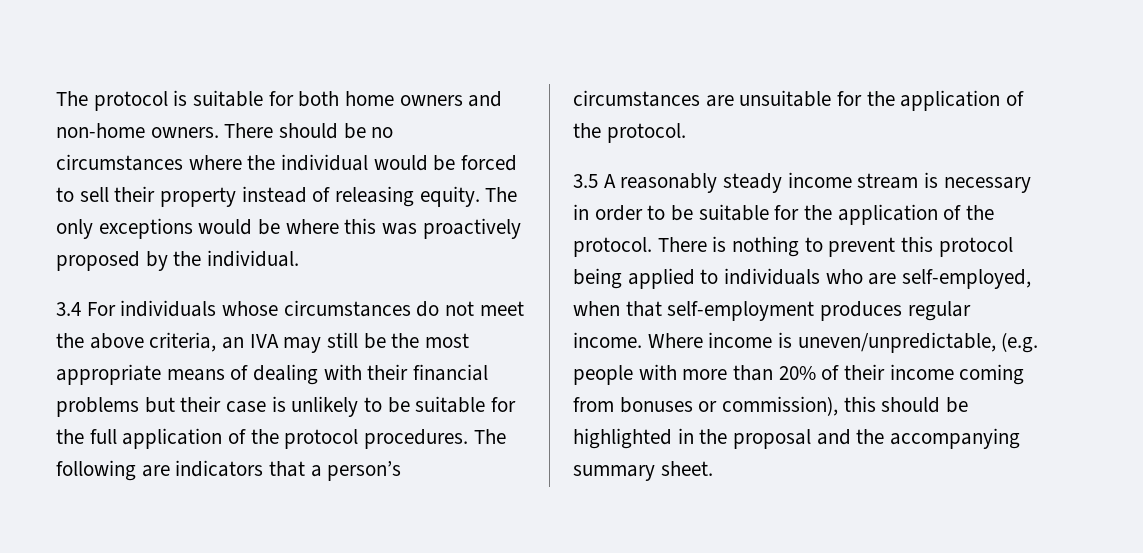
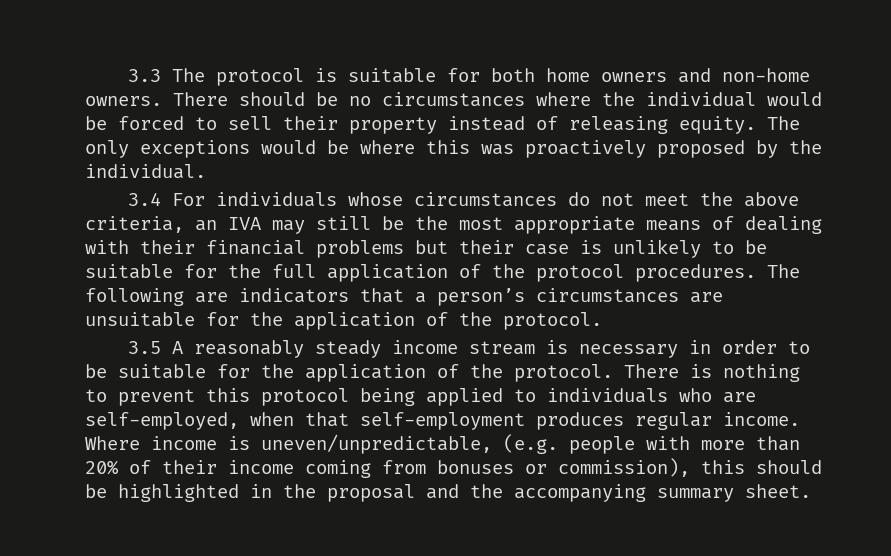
- The protocol is suitable for both home owners and non-home owners.
+ 3.3 The protocol is suitable for both home owners and non-home owners.

